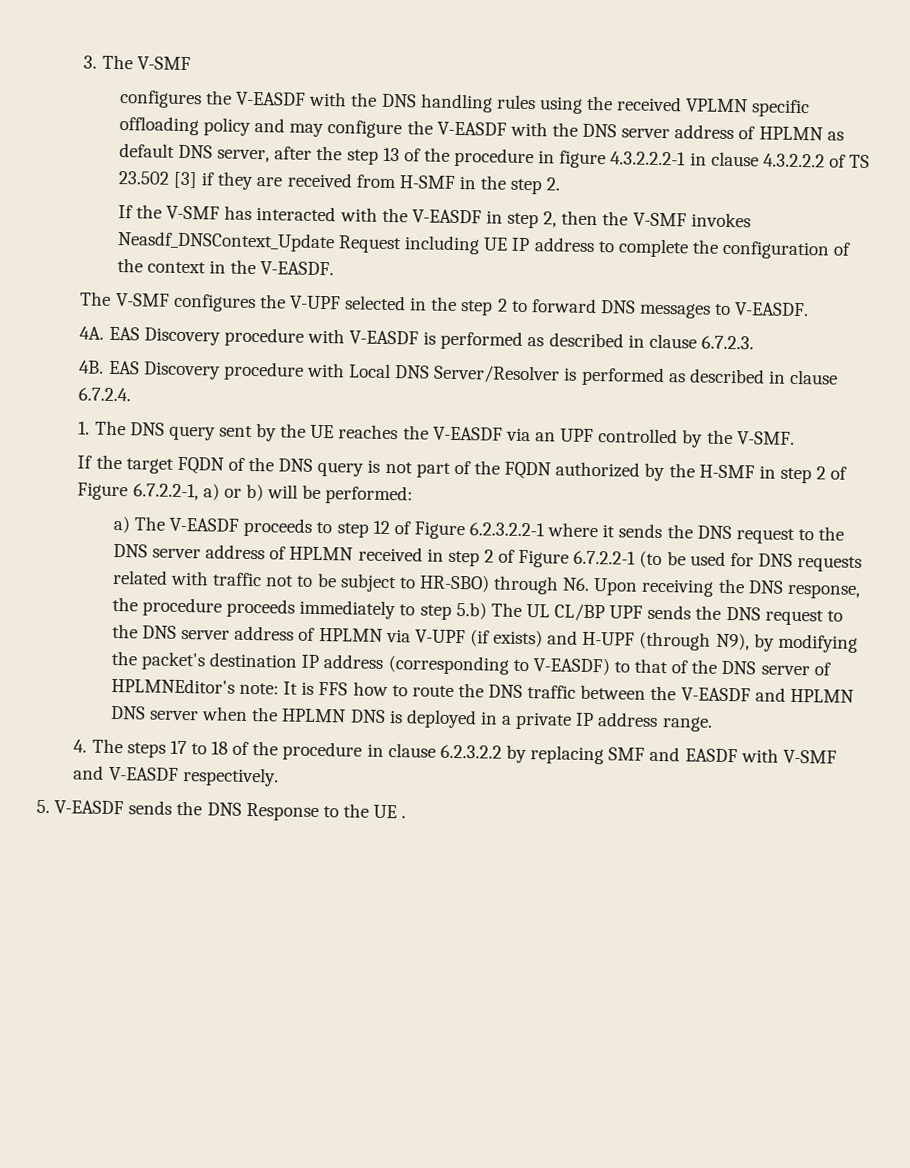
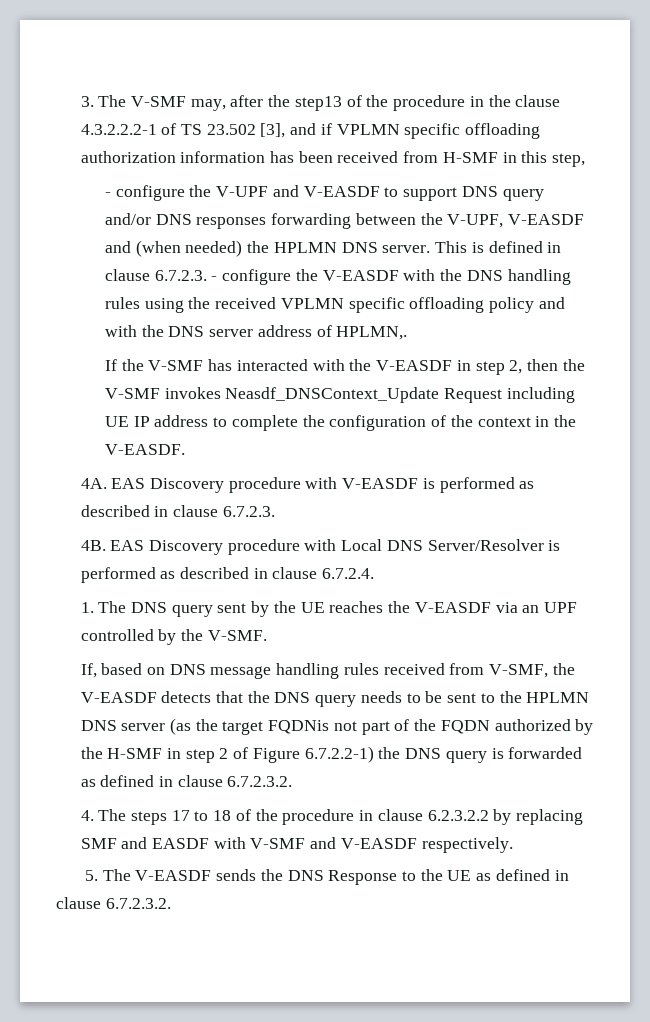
- 3. The V-SMF
- configures the V-EASDF with the DNS handling rules using the received VPLMN specific offloading policy and may configure the V-EASDF with the DNS server address of HPLMN as default DNS server, after the step 13 of the procedure in figure 4.3.2.2.2-1 in clause 4.3.2.2.2 of TS 23.502 [3] if they are received from H-SMF in the step 2.
+ 3. The V-SMF may, after the step13 of the procedure in the clause 4.3.2.2.2-1 of TS 23.502 [3], and if VPLMN specific offloading authorization information has been received from H-SMF in this step,
+ - configure the V-UPF and V-EASDF to support DNS query and/or DNS responses forwarding between the V-UPF, V-EASDF and (when needed) the HPLMN DNS server. This is defined in clause 6.7.2.3. - configure the V-EASDF with the DNS handling rules using the received VPLMN specific offloading policy and with the DNS server address of HPLMN,.
- The V-SMF configures the V-UPF selected in the step 2 to forward DNS messages to V-EASDF.
- If the target FQDN of the DNS query is not part of the FQDN authorized by the H-SMF in step 2 of Figure 6.7.2.2-1, a) or b) will be performed:
- a) The V-EASDF proceeds to step 12 of Figure 6.2.3.2.2-1 where it sends the DNS request to the DNS server address of HPLMN received in step 2 of Figure 6.7.2.2-1 (to be used for DNS requests related with traffic not to be subject to HR-SBO) through N6. Upon receiving the DNS response, the procedure proceeds immediately to step 5.b) The UL CL/BP UPF sends the DNS request to the DNS server address of HPLMN via V-UPF (if exists) and H-UPF (through N9), by modifying the packet's destination IP address (corresponding to V-EASDF) to that of the DNS server of HPLMNEditor's note: It is FFS how to route the DNS traffic between the V-EASDF and HPLMN DNS server when the HPLMN DNS is deployed in a private IP address range.
+ If, based on DNS message handling rules received from V-SMF, the V-EASDF detects that the DNS query needs to be sent to the HPLMN DNS server (as the target FQDNis not part of the FQDN authorized by the H-SMF in step 2 of Figure 6.7.2.2-1) the DNS query is forwarded as defined in clause 6.7.2.3.2.
- 5. V-EASDF sends the DNS Response to the UE .
+ 5. The V-EASDF sends the DNS Response to the UE as defined in clause 6.7.2.3.2.

